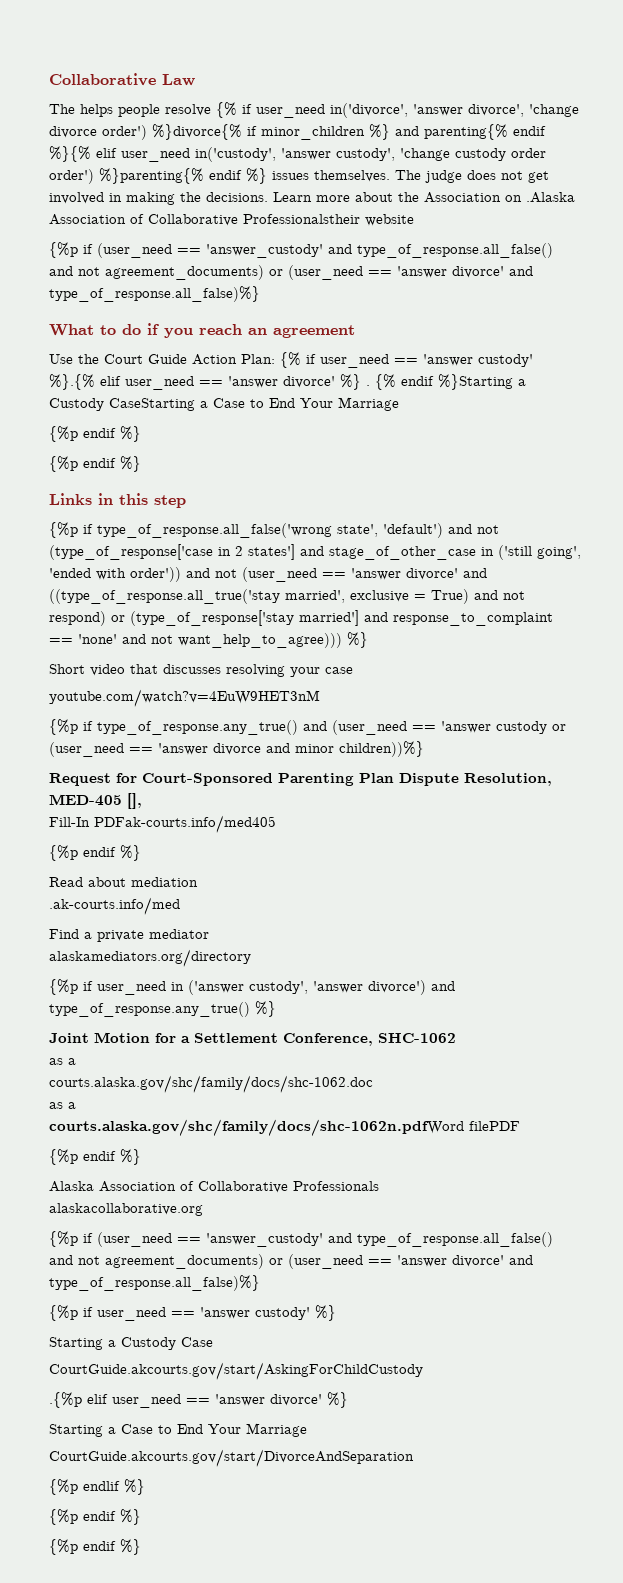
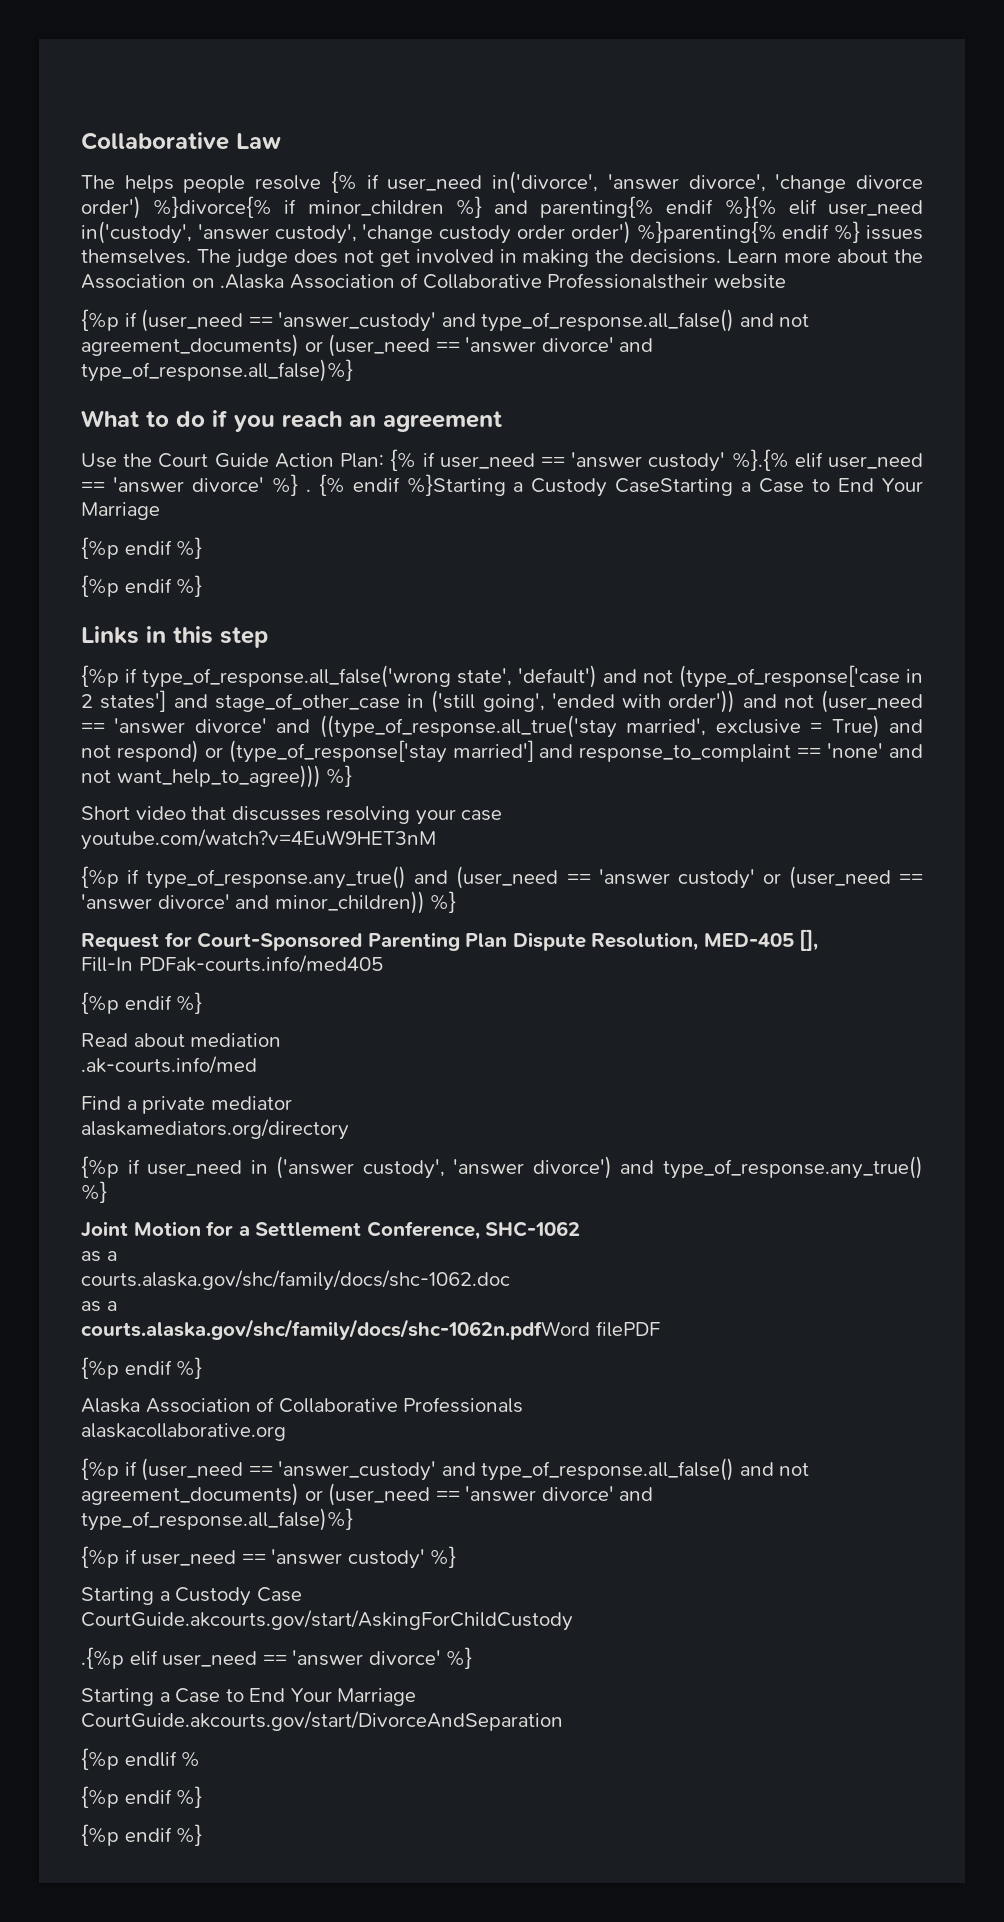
- {%p if type_of_response.any_true() and (user_need == 'answer custody or (user_need == 'answer divorce and minor children))%}
+ {%p if type_of_response.any_true() and (user_need == 'answer custody' or (user_need == 'answer divorce' and minor_children)) %}
- {%p endlif %}
+ {%p endlif %

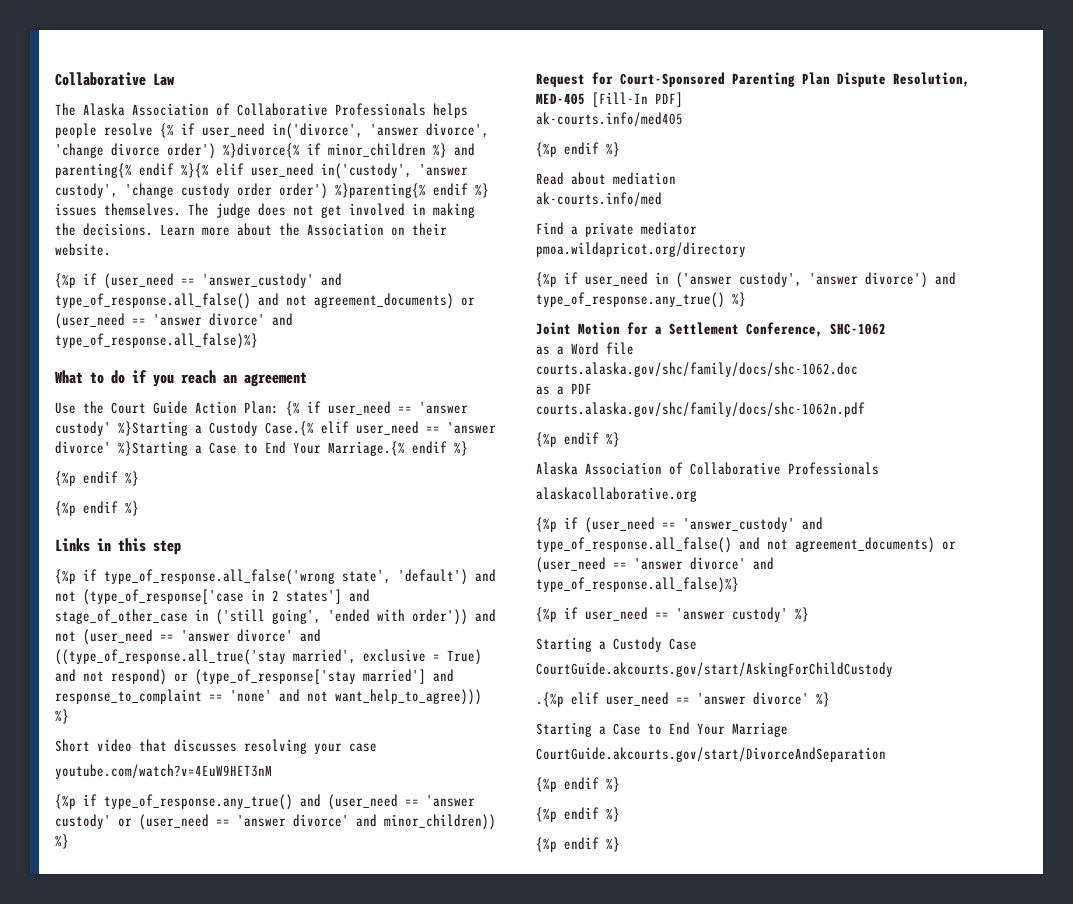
- The helps people resolve {% if user_need in('divorce', 'answer divorce', 'change divorce order') %}divorce{% if minor_children %} and parenting{% endif %}{% elif user_need in('custody', 'answer custody', 'change custody order order') %}parenting{% endif %} issues themselves.
+ The Alaska Association of Collaborative Professionals helps people resolve {% if user_need in('divorce', 'answer divorce', 'change divorce order') %}divorce{% if minor_children %} and parenting{% endif %}{% elif user_need in('custody', 'answer custody', 'change custody order order') %}parenting{% endif %} issues themselves.
- Learn more about the Association on .Alaska Association of Collaborative Professionalstheir website
+ Learn more about the Association on their website.
- Use the Court Guide Action Plan: {% if user_need == 'answer custody' %}.{% elif user_need == 'answer divorce' %} . {% endif %}Starting a Custody CaseStarting a Case to End Your Marriage
+ Use the Court Guide Action Plan: {% if user_need == 'answer custody' %}Starting a Custody Case.{% elif user_need == 'answer divorce' %}Starting a Case to End Your Marriage.{% endif %}
- Request for Court-Sponsored Parenting Plan Dispute Resolution, MED-405 [],
- Fill-In PDFak-courts.info/med405
+ Request for Court-Sponsored Parenting Plan Dispute Resolution, MED-405 [Fill-In PDF]
+ ak-courts.info/med405
- .ak-courts.info/med
+ ak-courts.info/med
- alaskamediators.org/directory
+ pmoa.wildapricot.org/directory
  Joint Motion for a Settlement Conference, SHC-1062
- as a
+ as a Word file
  courts.alaska.gov/shc/family/docs/shc-1062.doc
- as a
- courts.alaska.gov/shc/family/docs/shc-1062n.pdfWord filePDF
+ as a PDF
+ courts.alaska.gov/shc/family/docs/shc-1062n.pdf
  CourtGuide.akcourts.gov/start/DivorceAndSeparation
- {%p endlif %
+ {%p endif %}

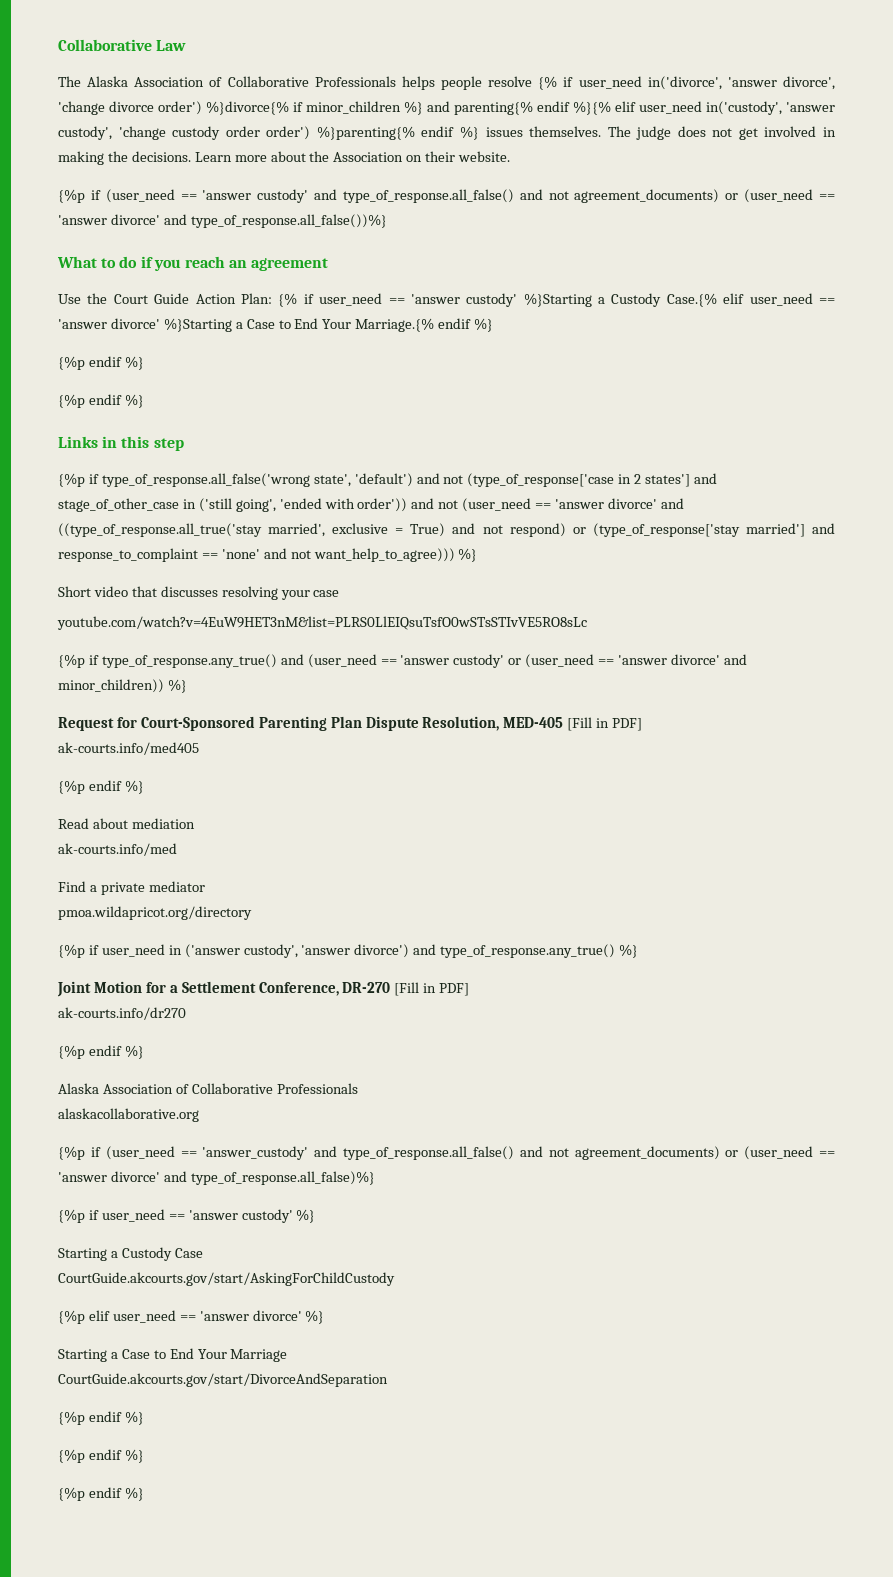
  Learn more about the Association on their website.
- {%p if (user_need == 'answer_custody' and type_of_response.all_false() and not agreement_documents) or (user_need == 'answer divorce' and type_of_response.all_false)%}
+ {%p if (user_need == 'answer custody' and type_of_response.all_false() and not agreement_documents) or (user_need == 'answer divorce' and type_of_response.all_false())%}
- youtube.com/watch?v=4EuW9HET3nM
+ youtube.com/watch?v=4EuW9HET3nM&list=PLRS0LlEIQsuTsfO0wSTsSTIvVE5RO8sLc
- Request for Court-Sponsored Parenting Plan Dispute Resolution, MED-405 [Fill-In PDF]
+ Request for Court-Sponsored Parenting Plan Dispute Resolution, MED-405 [Fill in PDF]
- Joint Motion for a Settlement Conference, SHC-1062
- as a Word file
- courts.alaska.gov/shc/family/docs/shc-1062.doc
- as a PDF
- courts.alaska.gov/shc/family/docs/shc-1062n.pdf
+ Joint Motion for a Settlement Conference, DR-270 [Fill in PDF]
+ ak-courts.info/dr270
- .{%p elif user_need == 'answer divorce' %}
+ {%p elif user_need == 'answer divorce' %}

